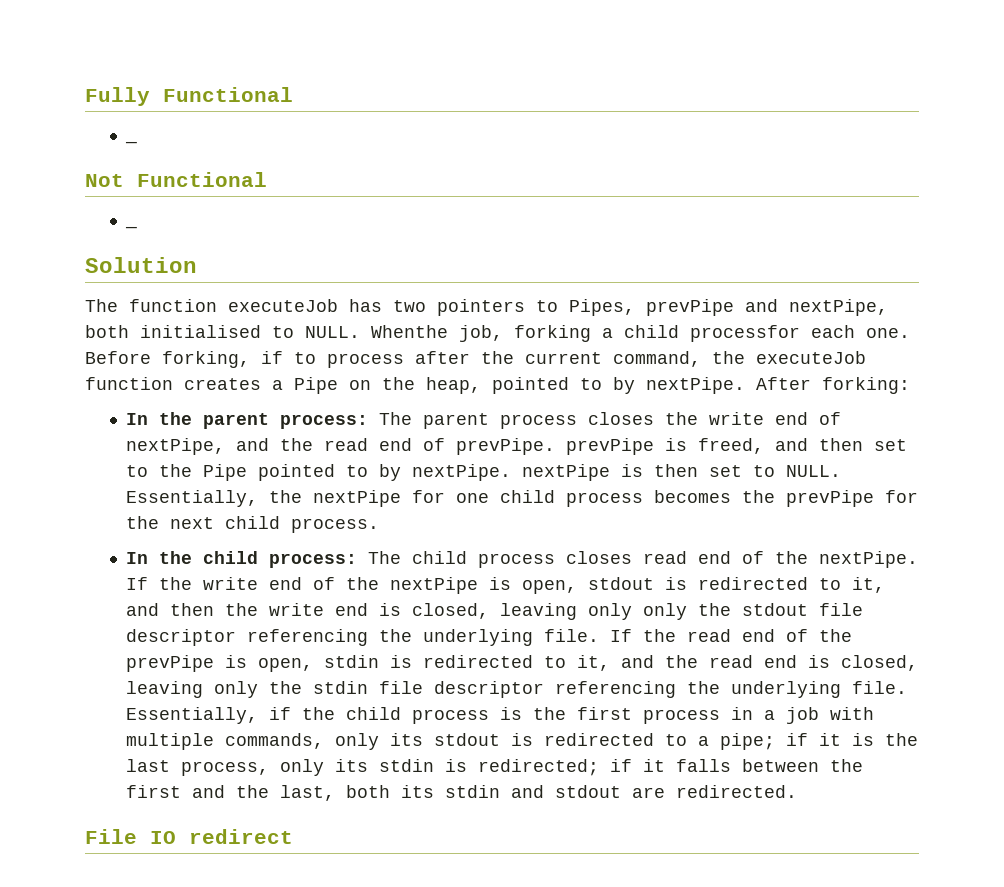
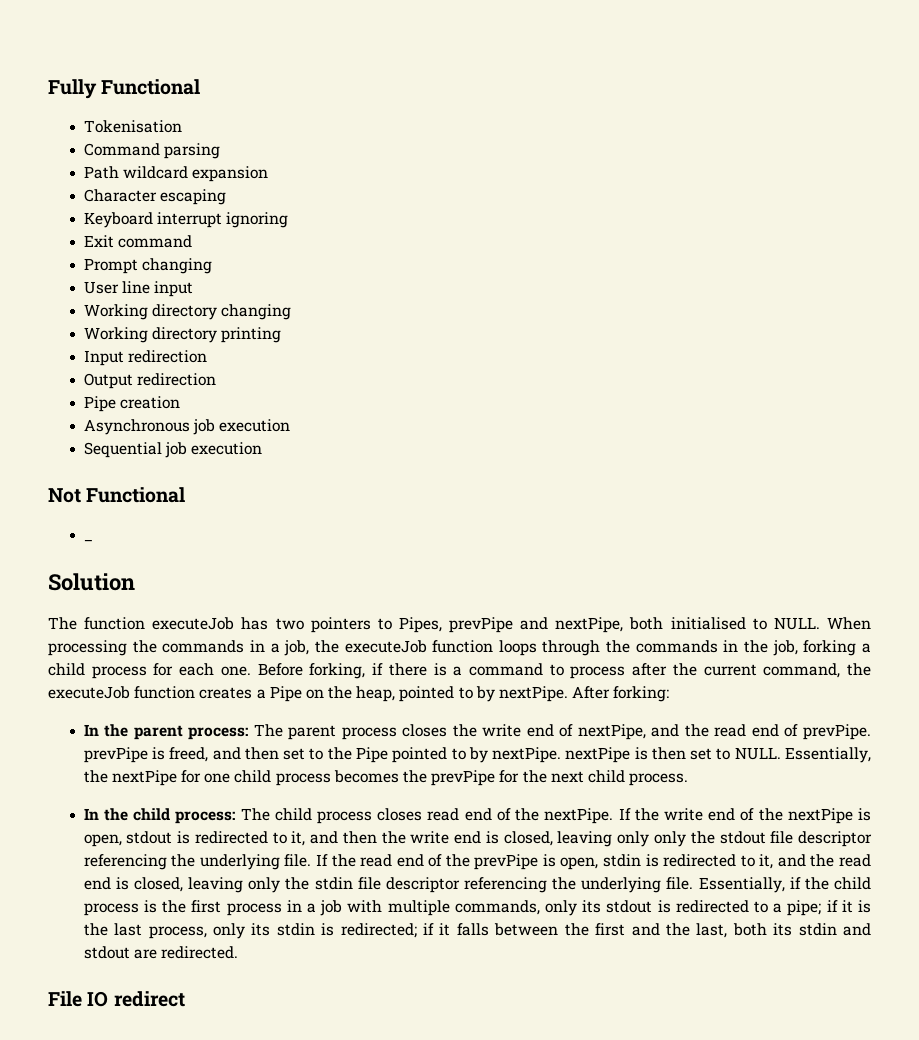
  Fully Functional
- _
+ Tokenisation
+ Command parsing
+ Path wildcard expansion
+ Character escaping
+ Keyboard interrupt ignoring
+ Exit command
+ Prompt changing
+ User line input
+ Working directory changing
+ Working directory printing
+ Input redirection
+ Output redirection
+ Pipe creation
+ Asynchronous job execution
+ Sequential job execution
- Whenthe job, forking a child processfor each one.
+ When processing the commands in a job, the executeJob function loops through the commands in the job, forking a child process for each one.
- Before forking, if to process after the current command, the executeJob function creates a Pipe on the heap, pointed to by nextPipe.
+ Before forking, if there is a command to process after the current command, the executeJob function creates a Pipe on the heap, pointed to by nextPipe.

